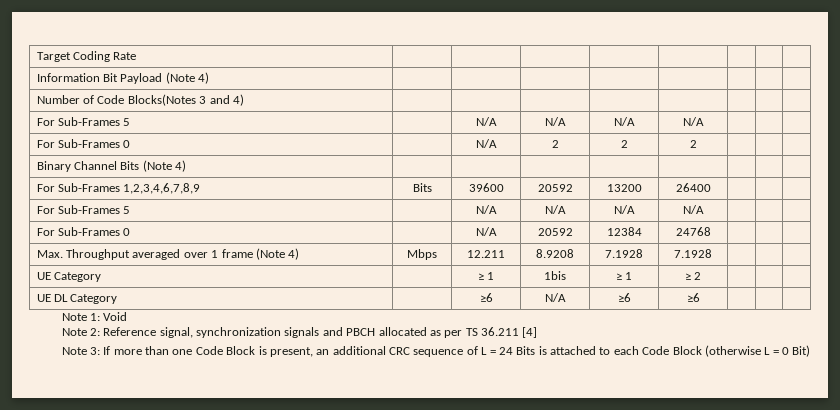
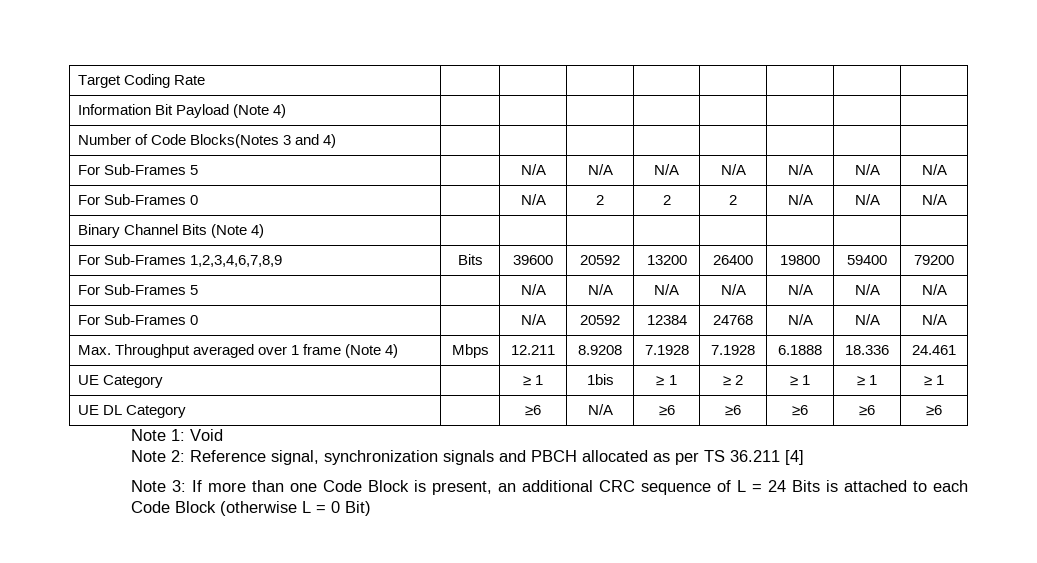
  Number of Code Blocks(Notes 3 and 4) | | | | | | | |
- For Sub-Frames 5 | | N/A | N/A | N/A | N/A | | |
+ For Sub-Frames 5 | | N/A | N/A | N/A | N/A | N/A | N/A | N/A
- For Sub-Frames 0 | | N/A | 2 | 2 | 2 | | |
+ For Sub-Frames 0 | | N/A | 2 | 2 | 2 | N/A | N/A | N/A
- For Sub-Frames 1,2,3,4,6,7,8,9 | Bits | 39600 | 20592 | 13200 | 26400 | | |
- For Sub-Frames 5 | | N/A | N/A | N/A | N/A | | |
+ For Sub-Frames 1,2,3,4,6,7,8,9 | Bits | 39600 | 20592 | 13200 | 26400 | 19800 | 59400 | 79200
+ For Sub-Frames 5 | | N/A | N/A | N/A | N/A | N/A | N/A | N/A
- For Sub-Frames 0 | | N/A | 20592 | 12384 | 24768 | | |
+ For Sub-Frames 0 | | N/A | 20592 | 12384 | 24768 | N/A | N/A | N/A
- Max. Throughput averaged over 1 frame (Note 4) | Mbps | 12.211 | 8.9208 | 7.1928 | 7.1928 | | |
+ Max. Throughput averaged over 1 frame (Note 4) | Mbps | 12.211 | 8.9208 | 7.1928 | 7.1928 | 6.1888 | 18.336 | 24.461
- UE Category | | ≥ 1 | 1bis | ≥ 1 | ≥ 2 | | |
+ UE Category | | ≥ 1 | 1bis | ≥ 1 | ≥ 2 | ≥ 1 | ≥ 1 | ≥ 1
- UE DL Category | | ≥6 | N/A | ≥6 | ≥6 | | |
+ UE DL Category | | ≥6 | N/A | ≥6 | ≥6 | ≥6 | ≥6 | ≥6

